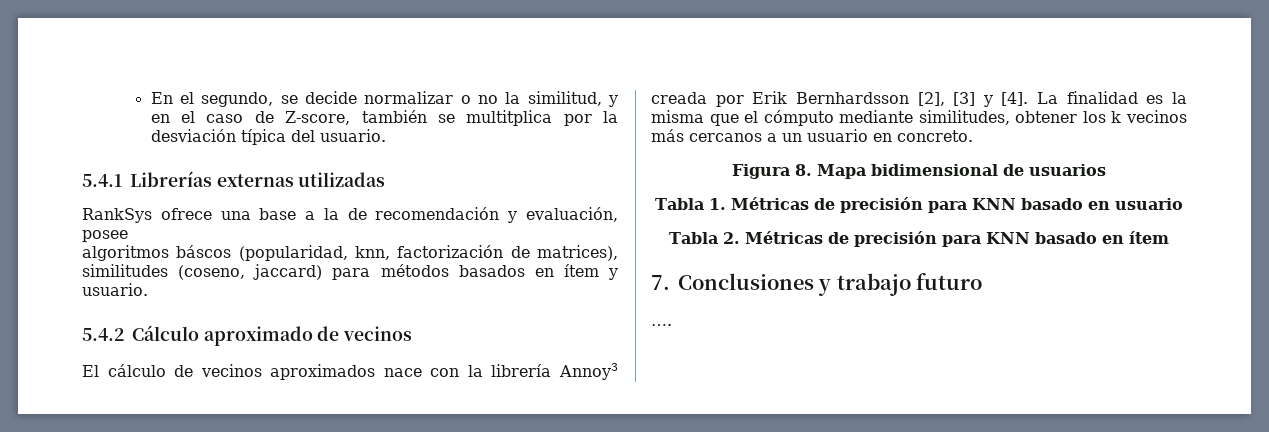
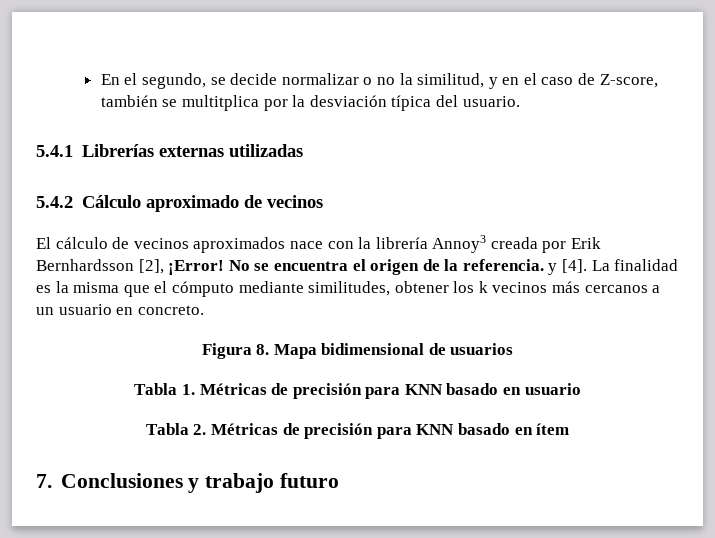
- RankSys ofrece una base a la de recomendación y evaluación, posee
- algoritmos báscos (popularidad, knn, factorización de matrices), similitudes (coseno, jaccard) para métodos basados en ítem y usuario.
- El cálculo de vecinos aproximados nace con la librería Annoy3 creada por Erik Bernhardsson [2], [3] y [4].
+ El cálculo de vecinos aproximados nace con la librería Annoy3 creada por Erik Bernhardsson [2], ¡Error! No se encuentra el origen de la referencia. y [4].
- ….

